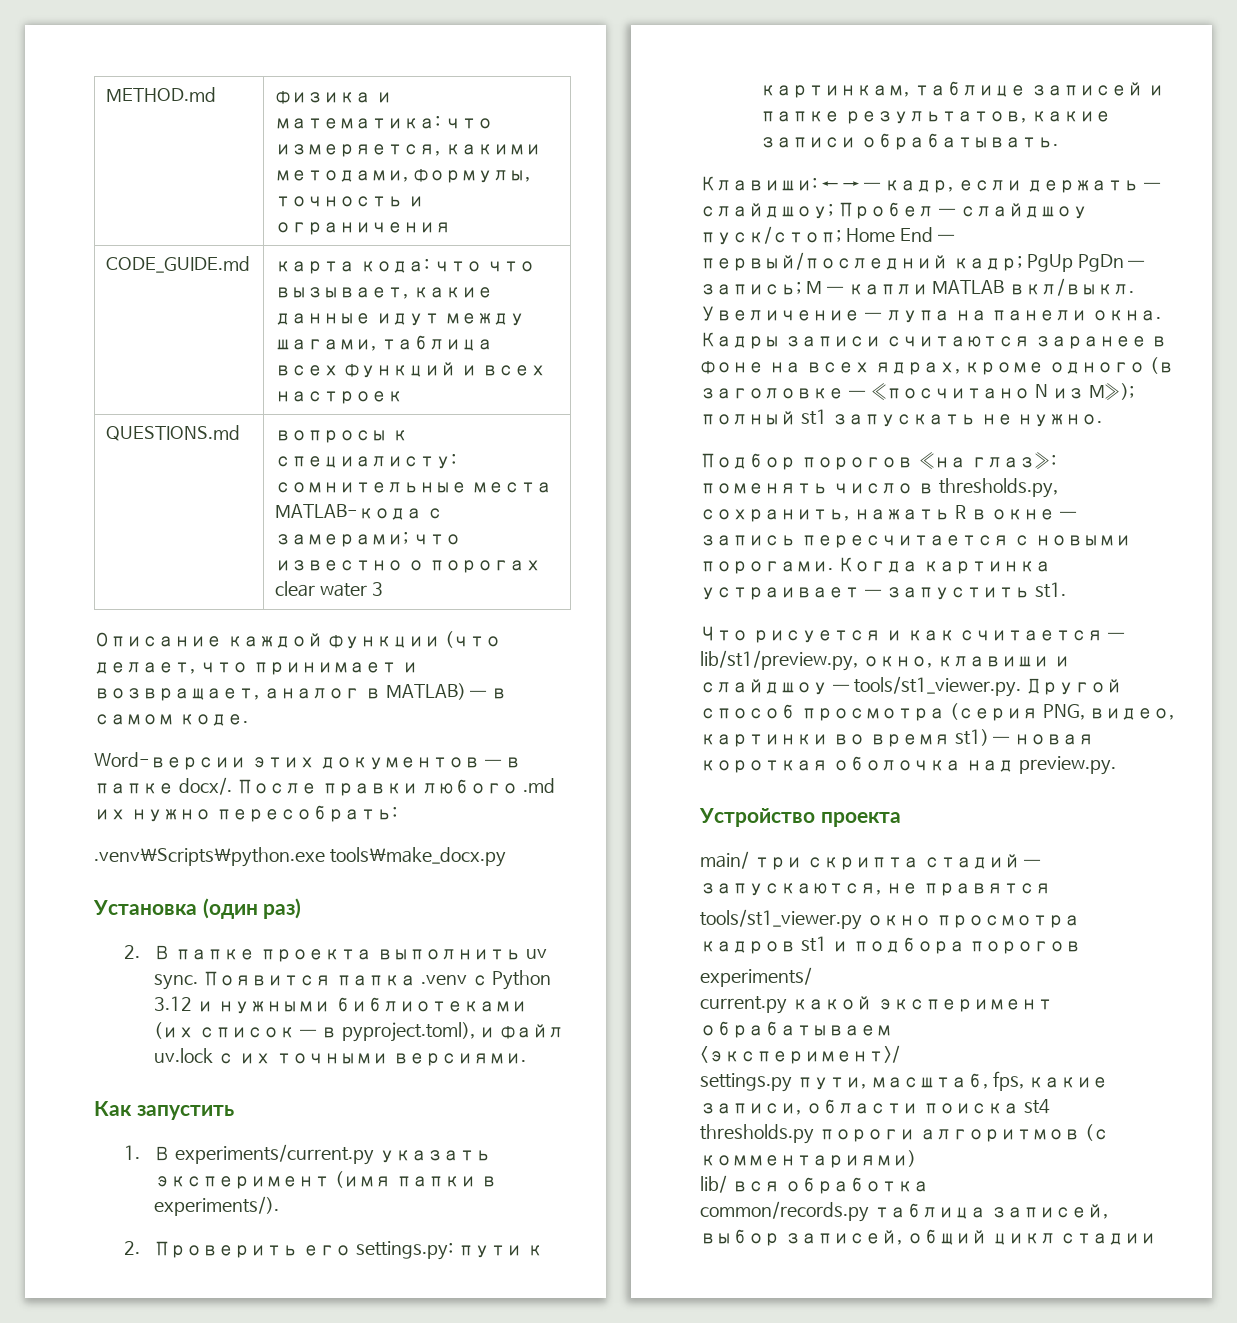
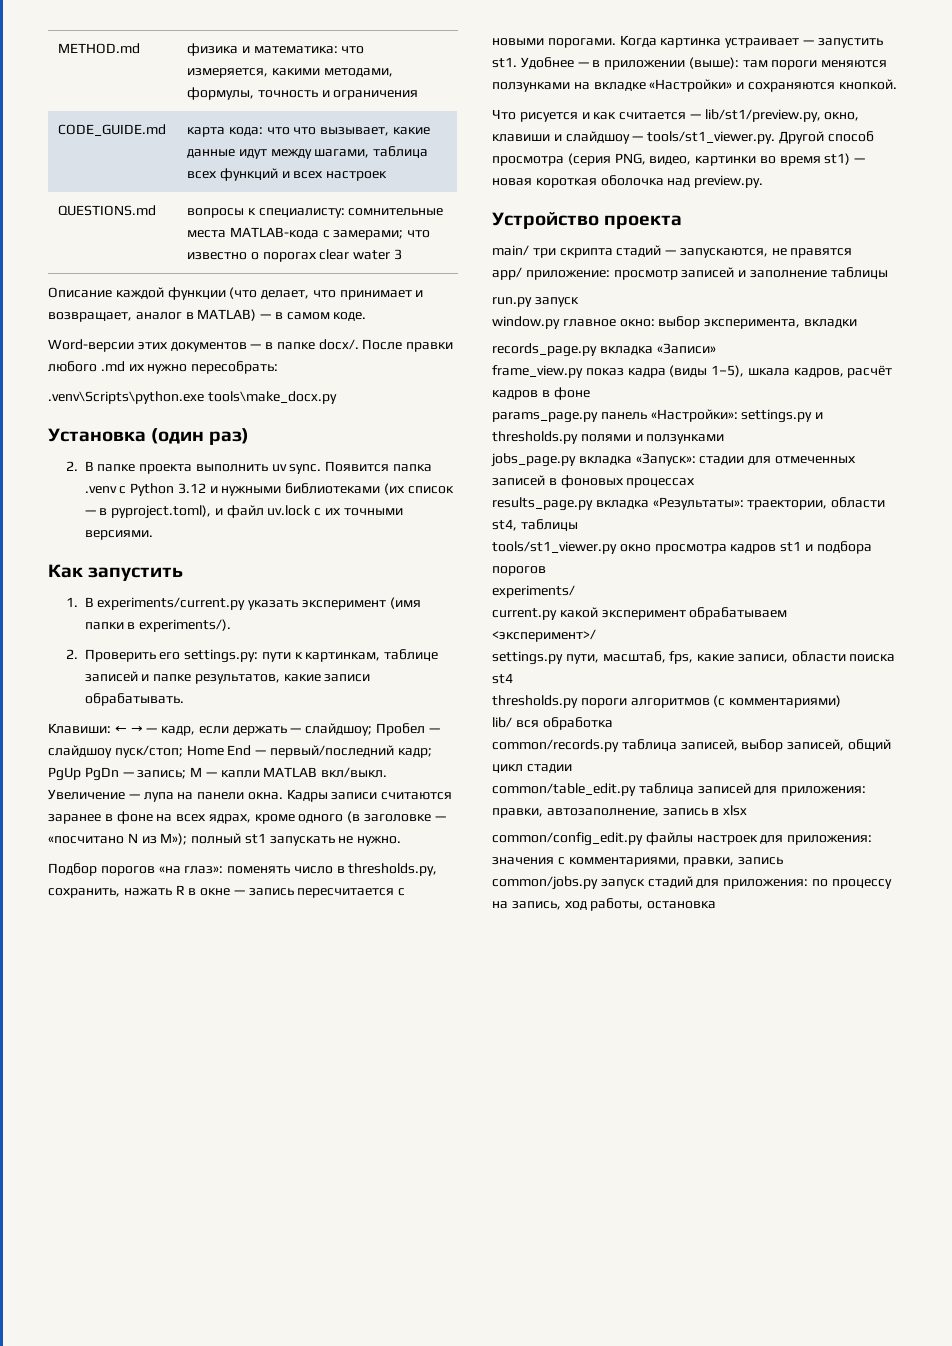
+ Удобнее — в приложении (выше): там пороги меняются ползунками на вкладке «Настройки» и сохраняются кнопкой.
+ app/ приложение: просмотр записей и заполнение таблицы
+ run.py запуск
+ window.py главное окно: выбор эксперимента, вкладки
+ records_page.py вкладка «Записи»
+ frame_view.py показ кадра (виды 1–5), шкала кадров, расчёт кадров в фоне
+ params_page.py панель «Настройки»: settings.py и thresholds.py полями и ползунками
+ jobs_page.py вкладка «Запуск»: стадии для отмеченных записей в фоновых процессах
+ results_page.py вкладка «Результаты»: траектории, области st4, таблицы
+ common/table_edit.py таблица записей для приложения: правки, автозаполнение, запись в xlsx
+ common/config_edit.py файлы настроек для приложения: значения с комментариями, правки, запись
+ common/jobs.py запуск стадий для приложения: по процессу на запись, ход работы, остановка

